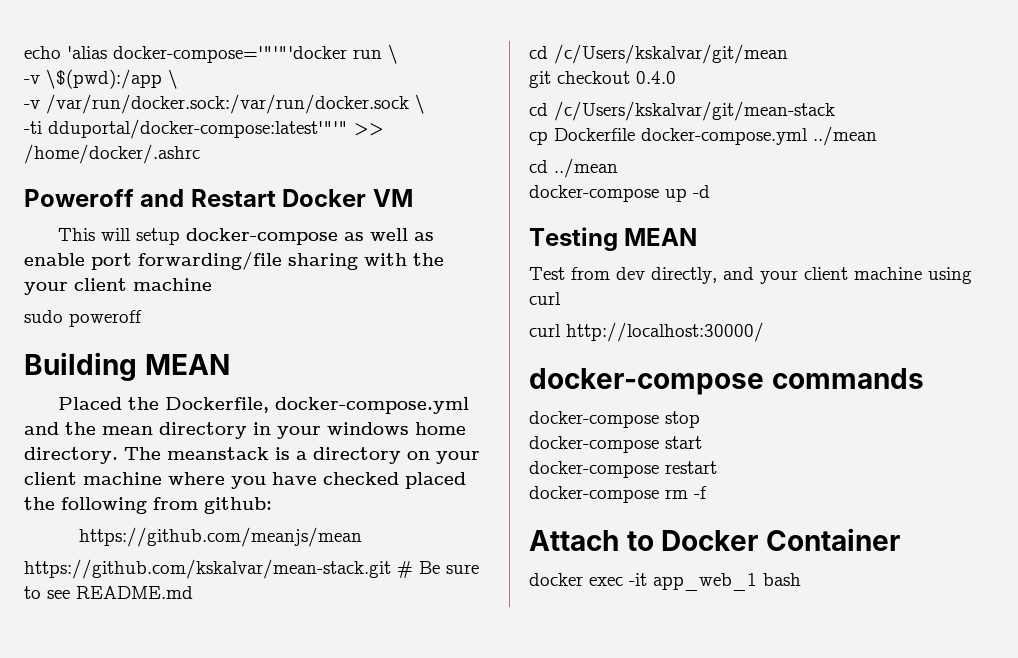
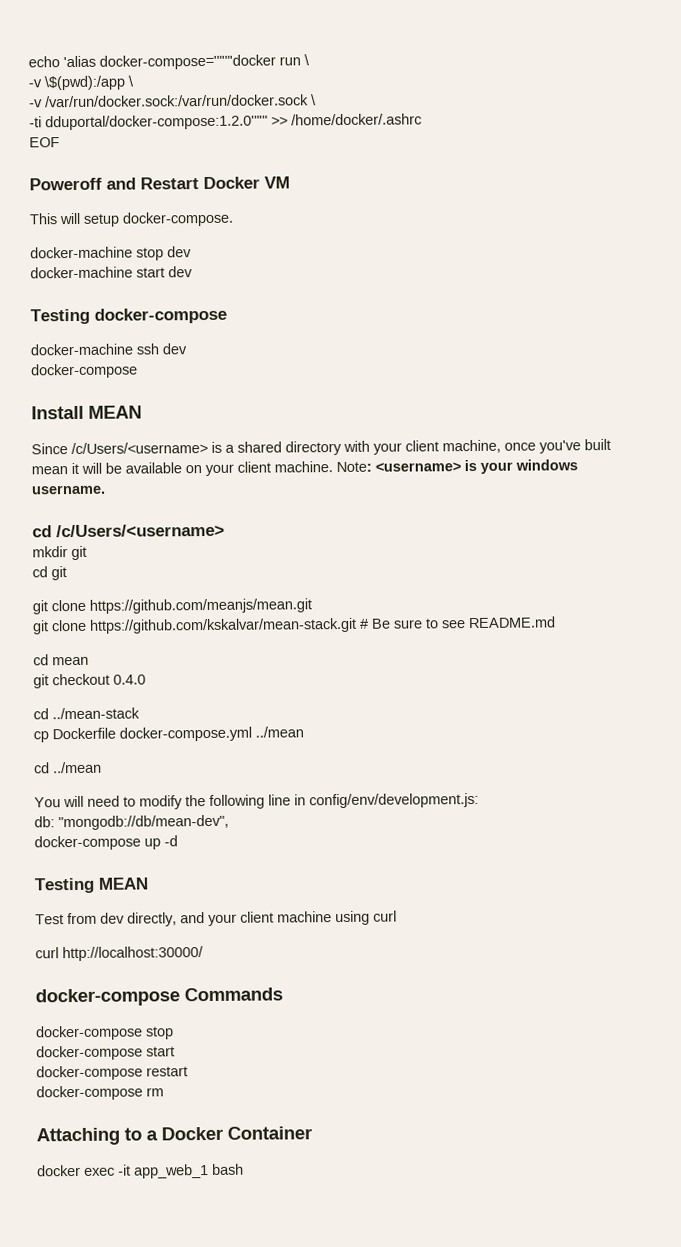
- -ti dduportal/docker-compose:latest'"'" >> /home/docker/.ashrc
+ -ti dduportal/docker-compose:1.2.0'"'" >> /home/docker/.ashrc
+ EOF
- This will setup docker-compose as well as enable port forwarding/file sharing with the your client machine
- sudo poweroff
- Building MEAN
- Placed the Dockerfile, docker-compose.yml and the mean directory in your windows home directory. The meanstack is a directory on your client machine where you have checked placed the following from github:
- https://github.com/meanjs/mean
- https://github.com/kskalvar/mean-stack.git # Be sure to see README.md
+ This will setup docker-compose.
+ docker-machine stop dev
+ docker-machine start dev
+ Testing docker-compose
+ docker-machine ssh dev
+ docker-compose
+ Install MEAN
+ Since /c/Users/<username> is a shared directory with your client machine, once you've built mean it will be available on your client machine. Note: <username> is your windows username.
+ cd /c/Users/<username>
+ mkdir git
+ cd git
+ git clone https://github.com/meanjs/mean.git
+ git clone https://github.com/kskalvar/mean-stack.git # Be sure to see README.md
- cd /c/Users/kskalvar/git/mean
+ cd mean
- cd /c/Users/kskalvar/git/mean-stack
+ cd ../mean-stack
+ You will need to modify the following line in config/env/development.js:
+ db: "mongodb://db/mean-dev",
- docker-compose commands
+ docker-compose Commands
- docker-compose rm -f
- Attach to Docker Container
+ docker-compose rm
+ Attaching to a Docker Container

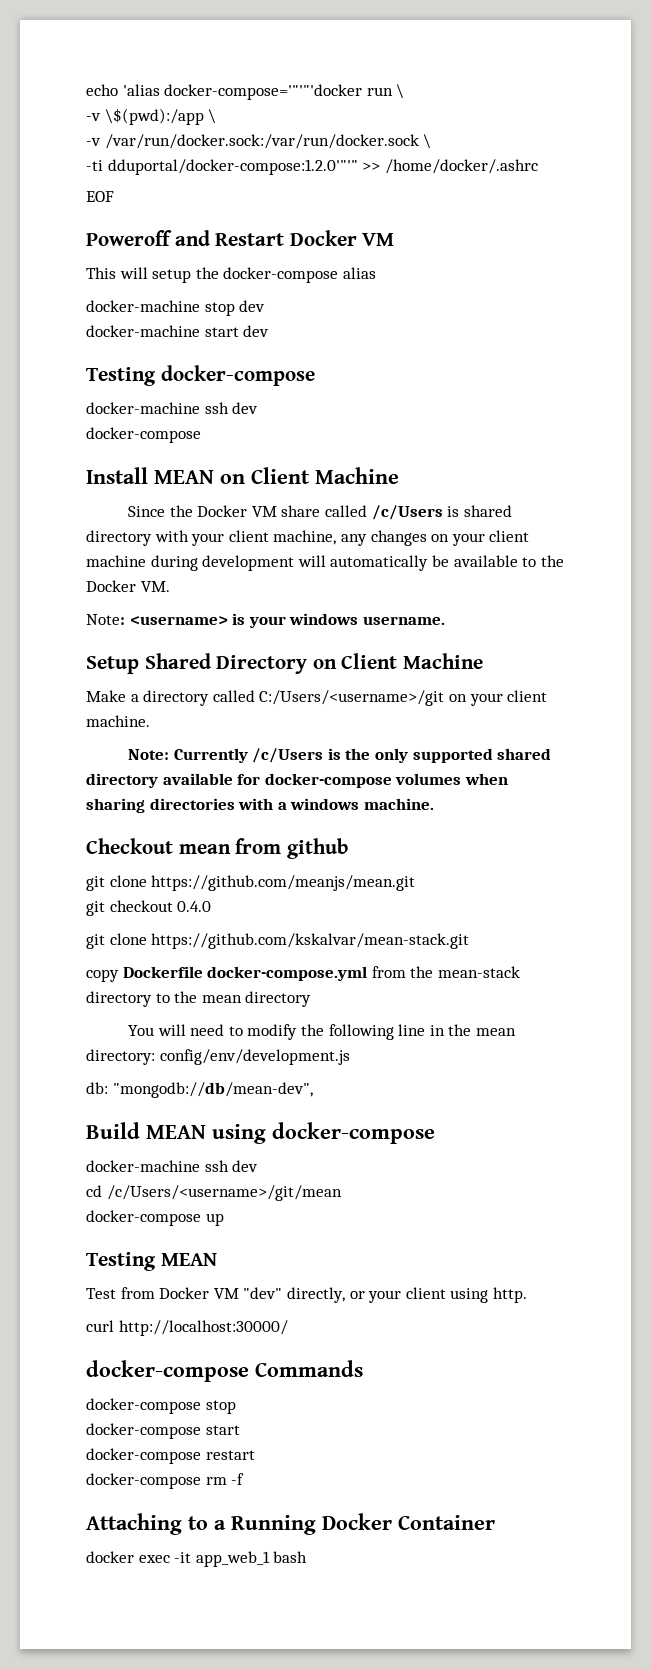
- This will setup docker-compose.
+ This will setup the docker-compose alias
- Install MEAN
- Since /c/Users/<username> is a shared directory with your client machine, once you've built mean it will be available on your client machine. Note: <username> is your windows username.
+ Install MEAN on Client Machine
+ Since the Docker VM share called /c/Users is shared directory with your client machine, any changes on your client machine during development will automatically be available to the Docker VM.
+ Note: <username> is your windows username.
- cd /c/Users/<username>
- mkdir git
- cd git
+ Setup Shared Directory on Client Machine
+ Make a directory called C:/Users/<username>/git on your client machine.
+ Note: Currently /c/Users is the only supported shared directory available for docker-compose volumes when sharing directories with a windows machine.
+ Checkout mean from github
  git clone https://github.com/meanjs/mean.git
- git clone https://github.com/kskalvar/mean-stack.git # Be sure to see README.md
- cd mean
  git checkout 0.4.0
- cd ../mean-stack
- cp Dockerfile docker-compose.yml ../mean
- cd ../mean
+ git clone https://github.com/kskalvar/mean-stack.git
+ copy Dockerfile docker-compose.yml from the mean-stack directory to the mean directory
- You will need to modify the following line in config/env/development.js:
+ You will need to modify the following line in the mean directory: config/env/development.js
  db: "mongodb://db/mean-dev",
+ Build MEAN using docker-compose
+ docker-machine ssh dev
+ cd /c/Users/<username>/git/mean
- docker-compose up -d
+ docker-compose up
- Test from dev directly, and your client machine using curl
+ Test from Docker VM "dev" directly, or your client using http.
- docker-compose rm
+ docker-compose rm -f
- Attaching to a Docker Container
+ Attaching to a Running Docker Container

